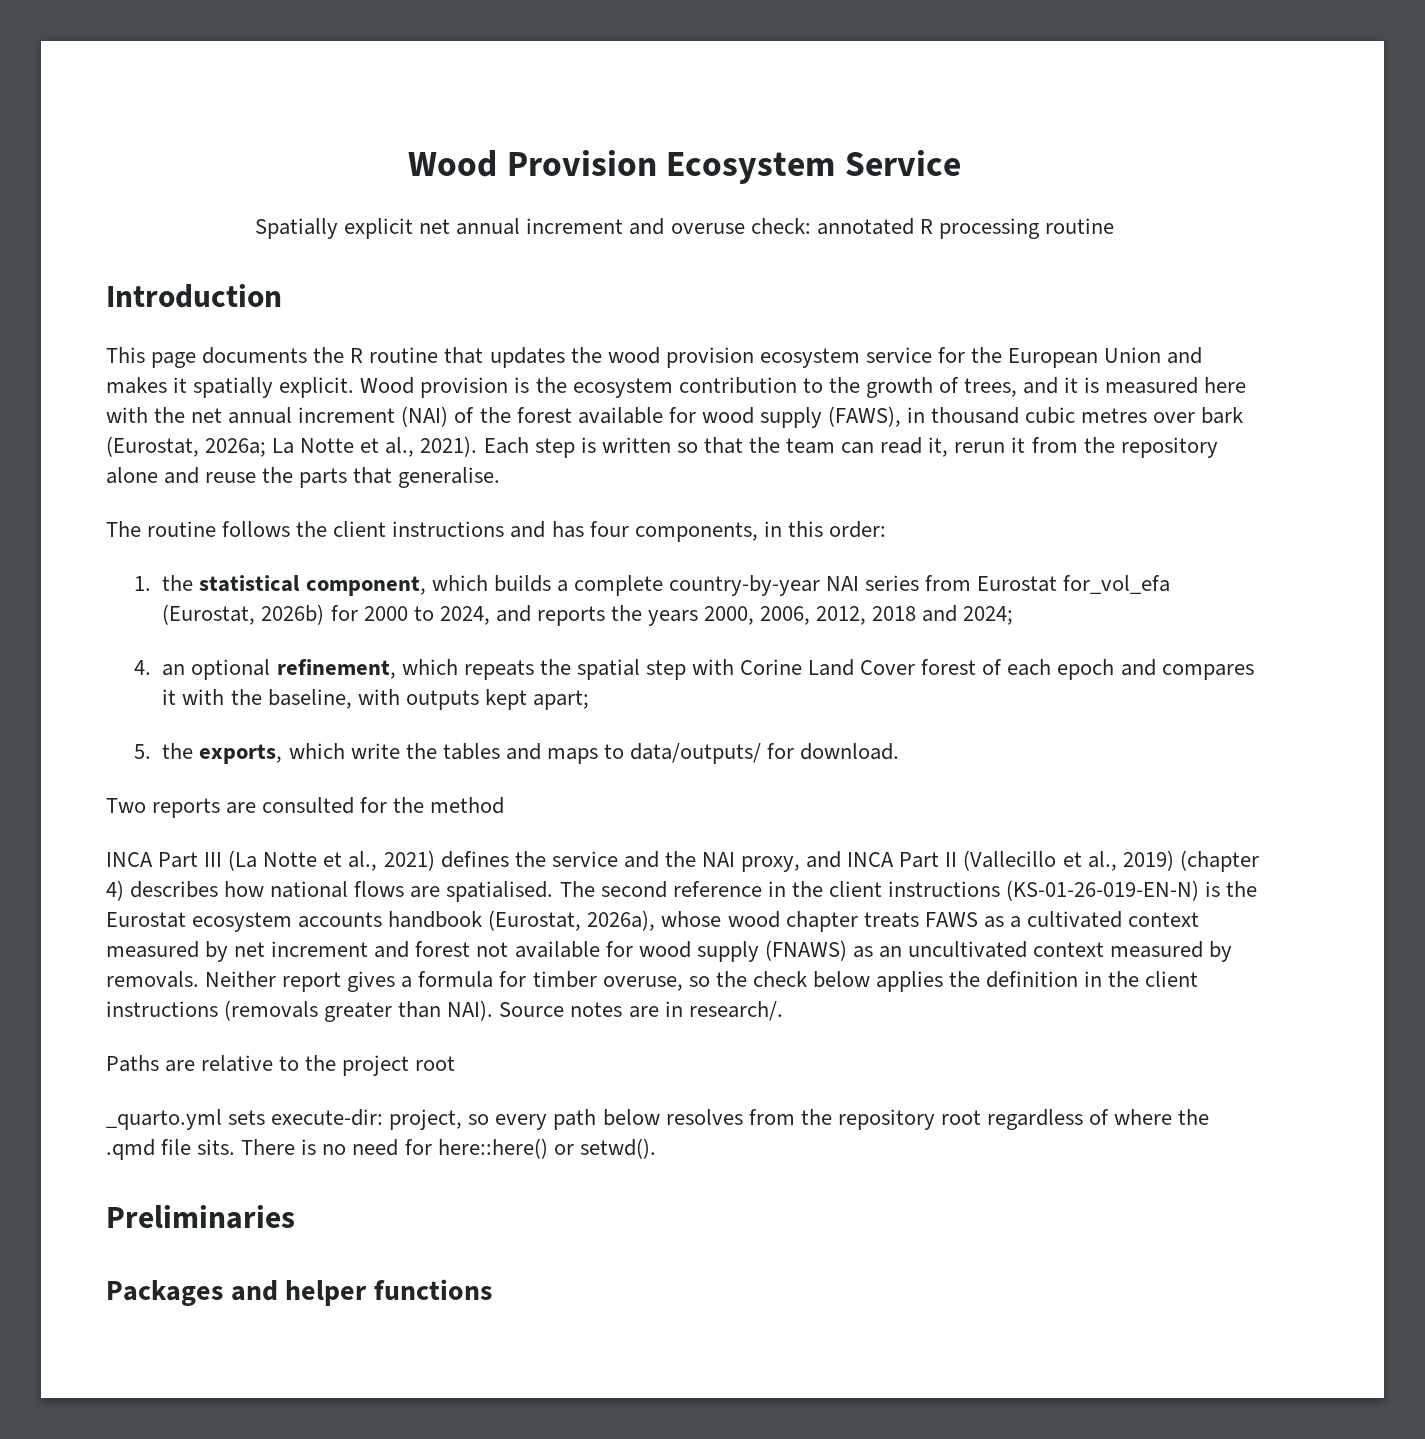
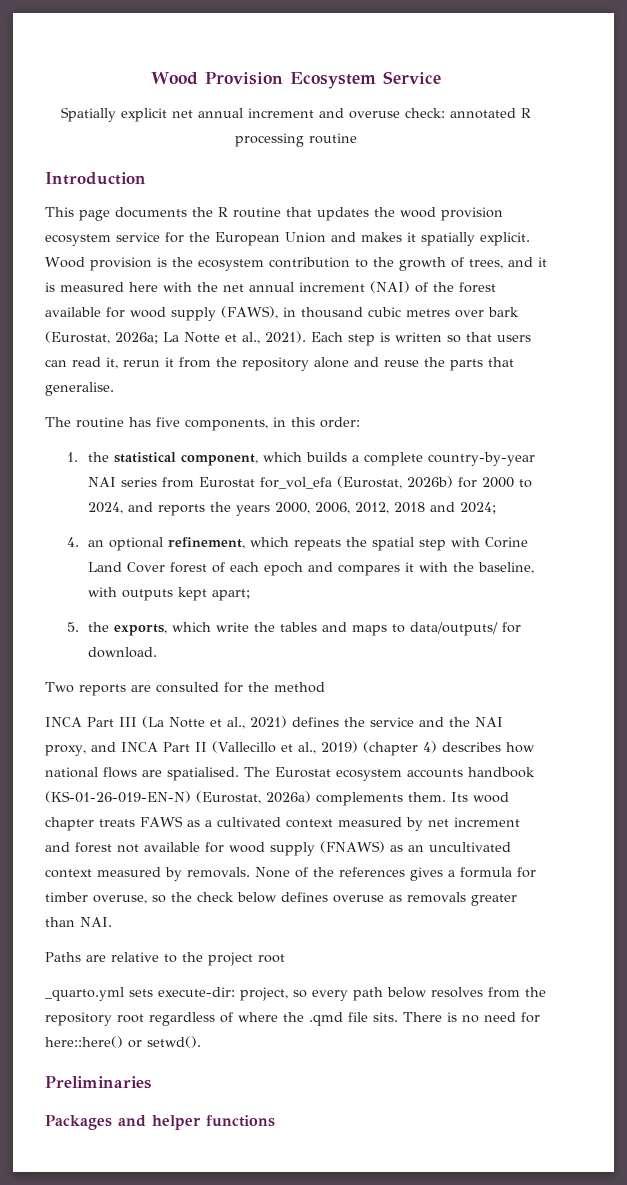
- Each step is written so that the team can read it, rerun it from the repository alone and reuse the parts that generalise.
+ Each step is written so that users can read it, rerun it from the repository alone and reuse the parts that generalise.
- The routine follows the client instructions and has four components, in this order:
+ The routine has five components, in this order:
- The second reference in the client instructions (KS-01-26-019-EN-N) is the Eurostat ecosystem accounts handbook (Eurostat, 2026a), whose wood chapter treats FAWS as a cultivated context measured by net increment and forest not available for wood supply (FNAWS) as an uncultivated context measured by removals.
+ The Eurostat ecosystem accounts handbook (KS-01-26-019-EN-N) (Eurostat, 2026a) complements them. Its wood chapter treats FAWS as a cultivated context measured by net increment and forest not available for wood supply (FNAWS) as an uncultivated context measured by removals.
- Neither report gives a formula for timber overuse, so the check below applies the definition in the client instructions (removals greater than NAI). Source notes are in research/.
+ None of the references gives a formula for timber overuse, so the check below defines overuse as removals greater than NAI.

